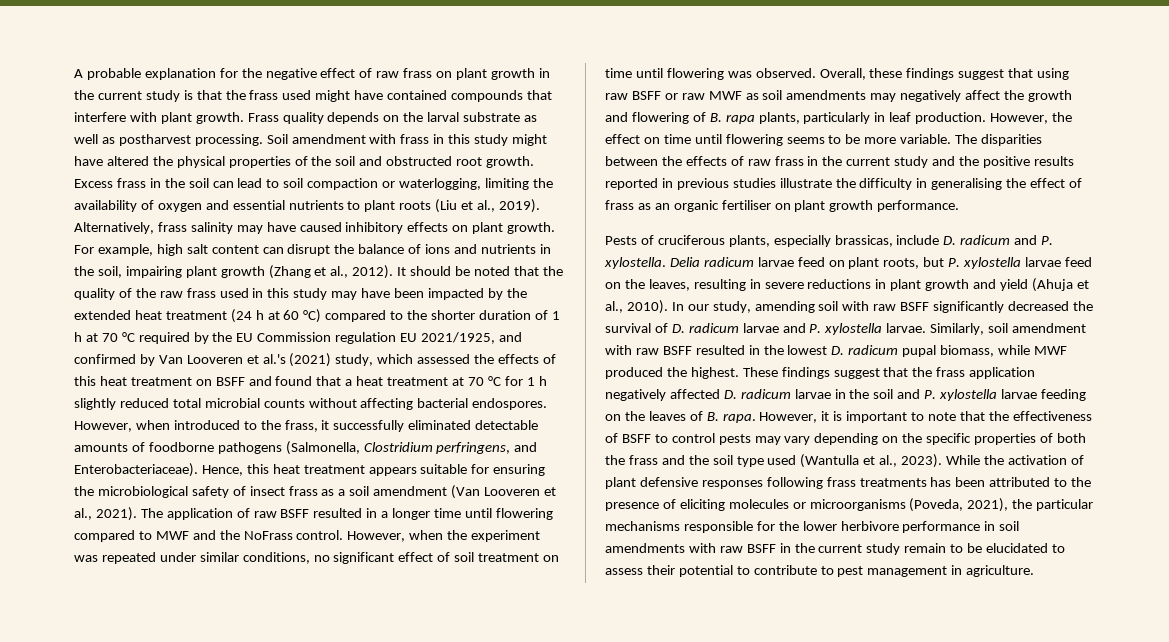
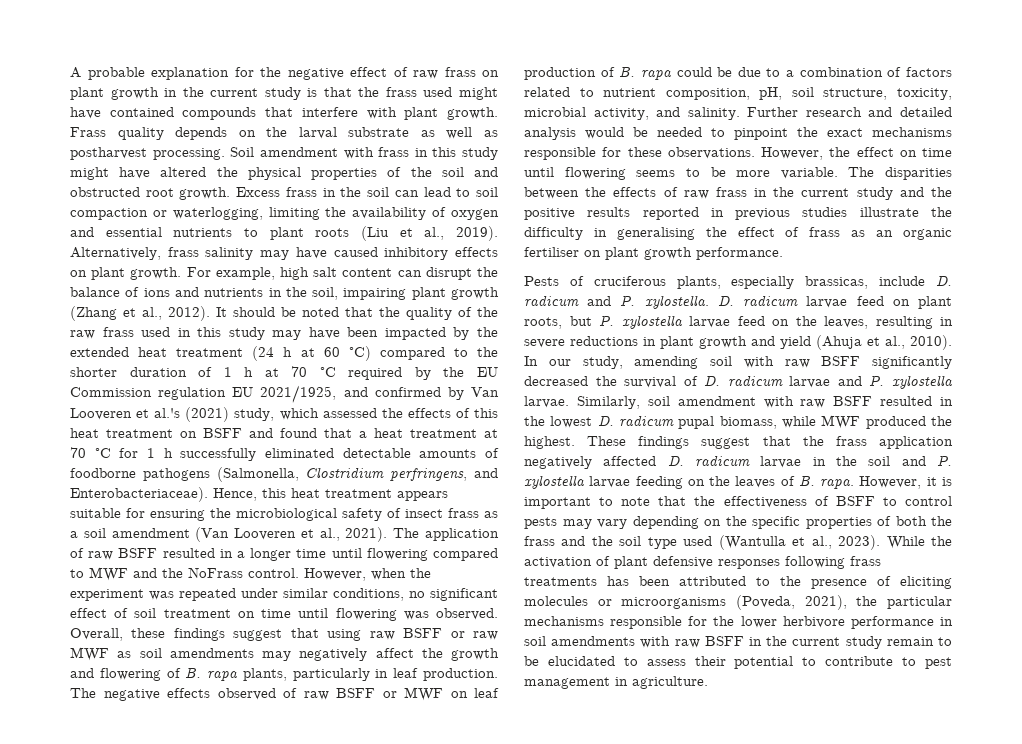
- It should be noted that the quality of the raw frass used in this study may have been impacted by the extended heat treatment (24 h at 60 °C) compared to the shorter duration of 1 h at 70 °C required by the EU Commission regulation EU 2021/1925, and confirmed by Van Looveren et al.'s (2021) study, which assessed the effects of this heat treatment on BSFF and found that a heat treatment at 70 °C for 1 h slightly reduced total microbial counts without affecting bacterial endospores. However, when introduced to the frass, it successfully eliminated detectable amounts of foodborne pathogens (Salmonella, Clostridium perfringens, and Enterobacteriaceae).
+ It should be noted that the quality of the raw frass used in this study may have been impacted by the extended heat treatment (24 h at 60 °C) compared to the shorter duration of 1 h at 70 °C required by the EU Commission regulation EU 2021/1925, and confirmed by Van Looveren et al.'s (2021) study, which assessed the effects of this heat treatment on BSFF and found that a heat treatment at 70 °C for 1 h successfully eliminated detectable amounts of foodborne pathogens (Salmonella, Clostridium perfringens, and Enterobacteriaceae).
+ The negative effects observed of raw BSFF or MWF on leaf production of B. rapa could be due to a combination of factors related to nutrient composition, pH, soil structure, toxicity, microbial activity, and salinity. Further research and detailed analysis would be needed to pinpoint the exact mechanisms responsible for these observations.
- Delia radicum larvae feed on plant roots, but P. xylostella larvae feed on the leaves, resulting in severe reductions in plant growth and yield (Ahuja et al., 2010).
+ D. radicum larvae feed on plant roots, but P. xylostella larvae feed on the leaves, resulting in severe reductions in plant growth and yield (Ahuja et al., 2010).

